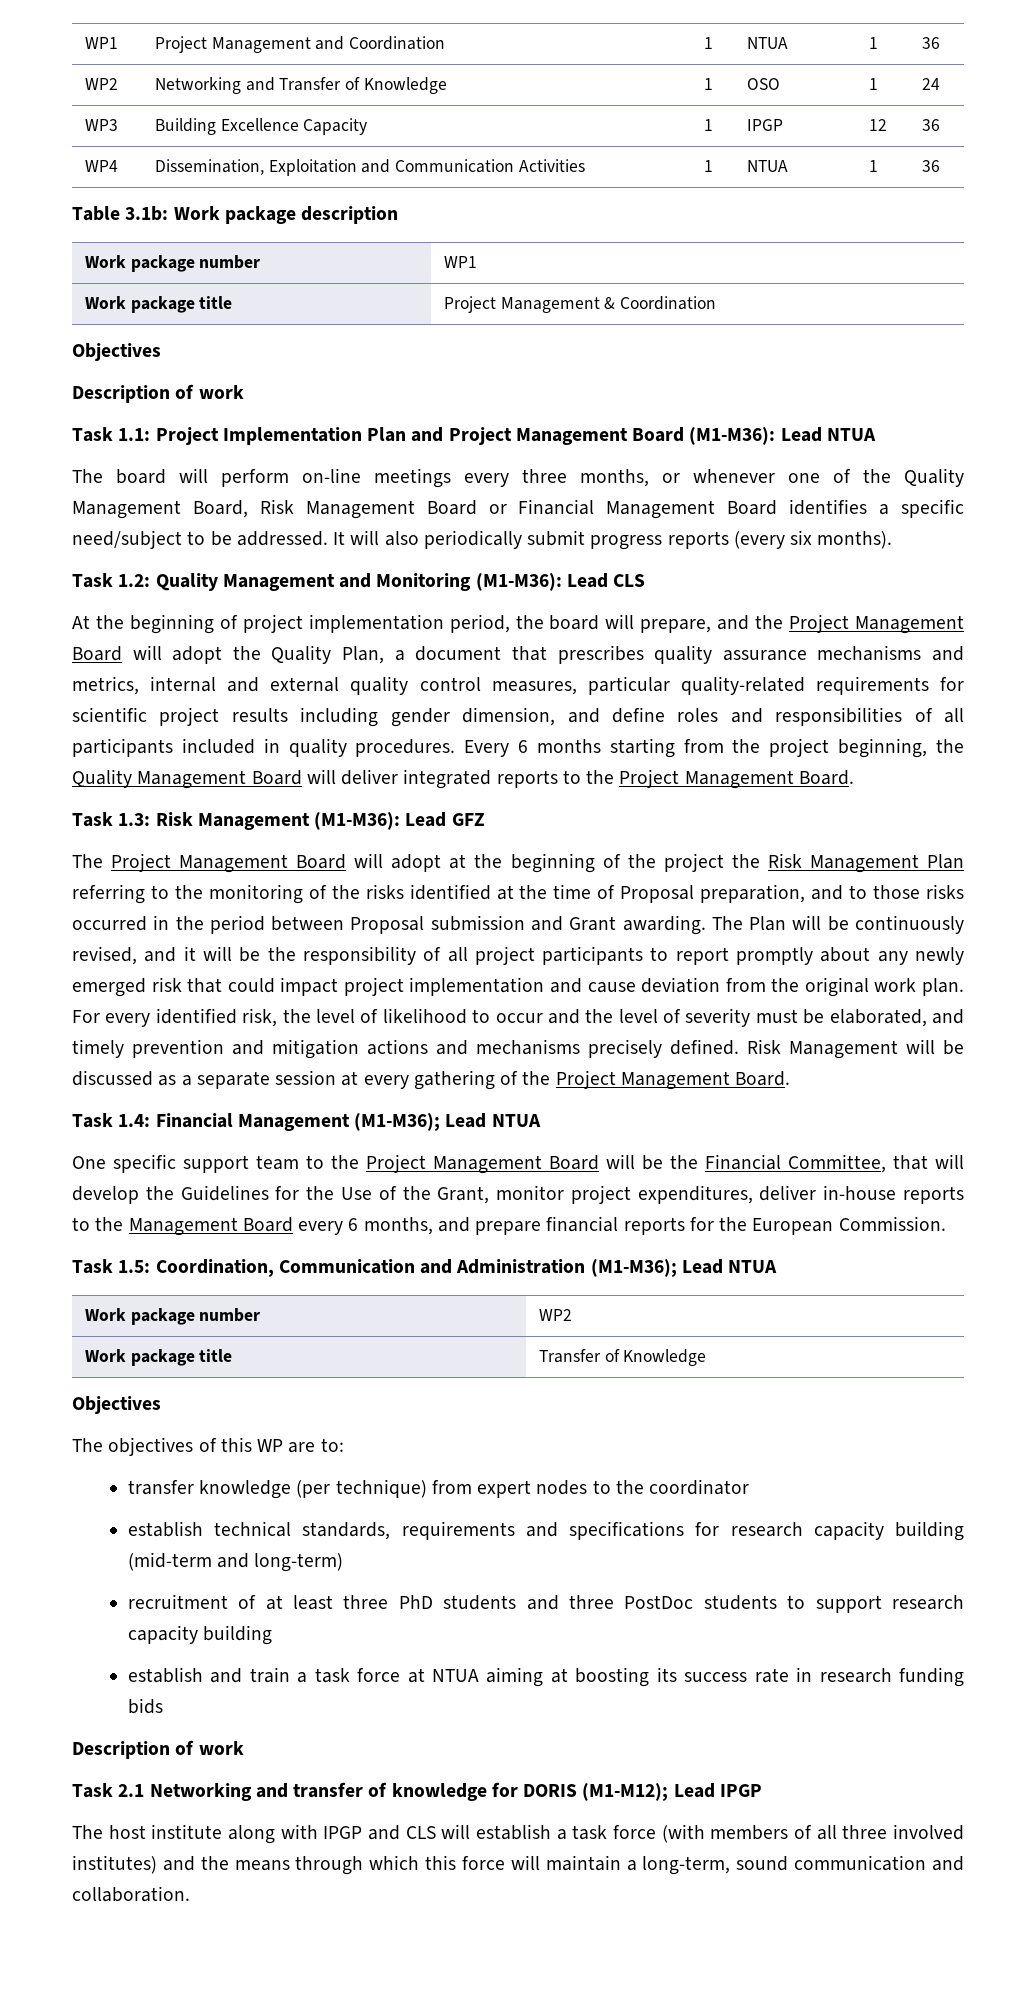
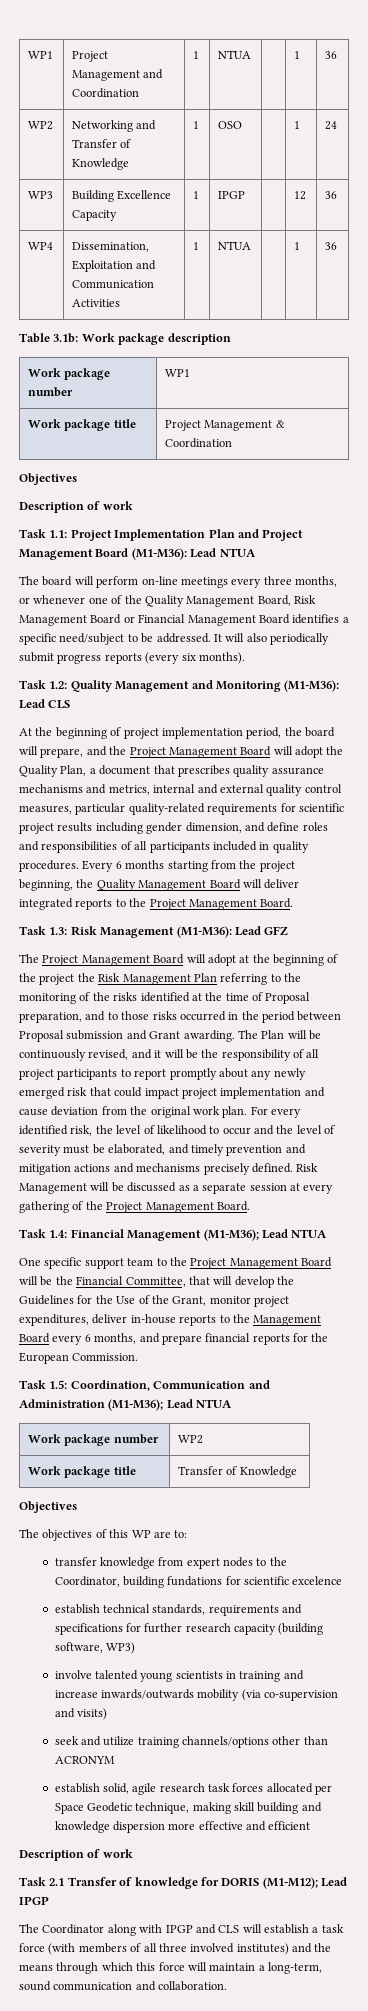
- transfer knowledge (per technique) from expert nodes to the coordinator
+ transfer knowledge from expert nodes to the Coordinator, building fundations for scientific excelence
- establish technical standards, requirements and specifications for research capacity building (mid-term and long-term)
- recruitment of at least three PhD students and three PostDoc students to support research capacity building
- establish and train a task force at NTUA aiming at boosting its success rate in research funding bids
+ establish technical standards, requirements and specifications for further research capacity (building software, WP3)
+ involve talented young scientists in training and increase inwards/outwards mobility (via co-supervision and visits)
+ seek and utilize training channels/options other than ACRONYM
+ establish solid, agile research task forces allocated per Space Geodetic technique, making skill building and knowledge dispersion more effective and efficient
- Task 2.1 Networking and transfer of knowledge for DORIS (M1-M12); Lead IPGP
+ Task 2.1 Transfer of knowledge for DORIS (M1-M12); Lead IPGP
- The host institute along with IPGP and CLS will establish a task force (with members of all three involved institutes) and the means through which this force will maintain a long-term, sound communication and collaboration.
+ The Coordinator along with IPGP and CLS will establish a task force (with members of all three involved institutes) and the means through which this force will maintain a long-term, sound communication and collaboration.

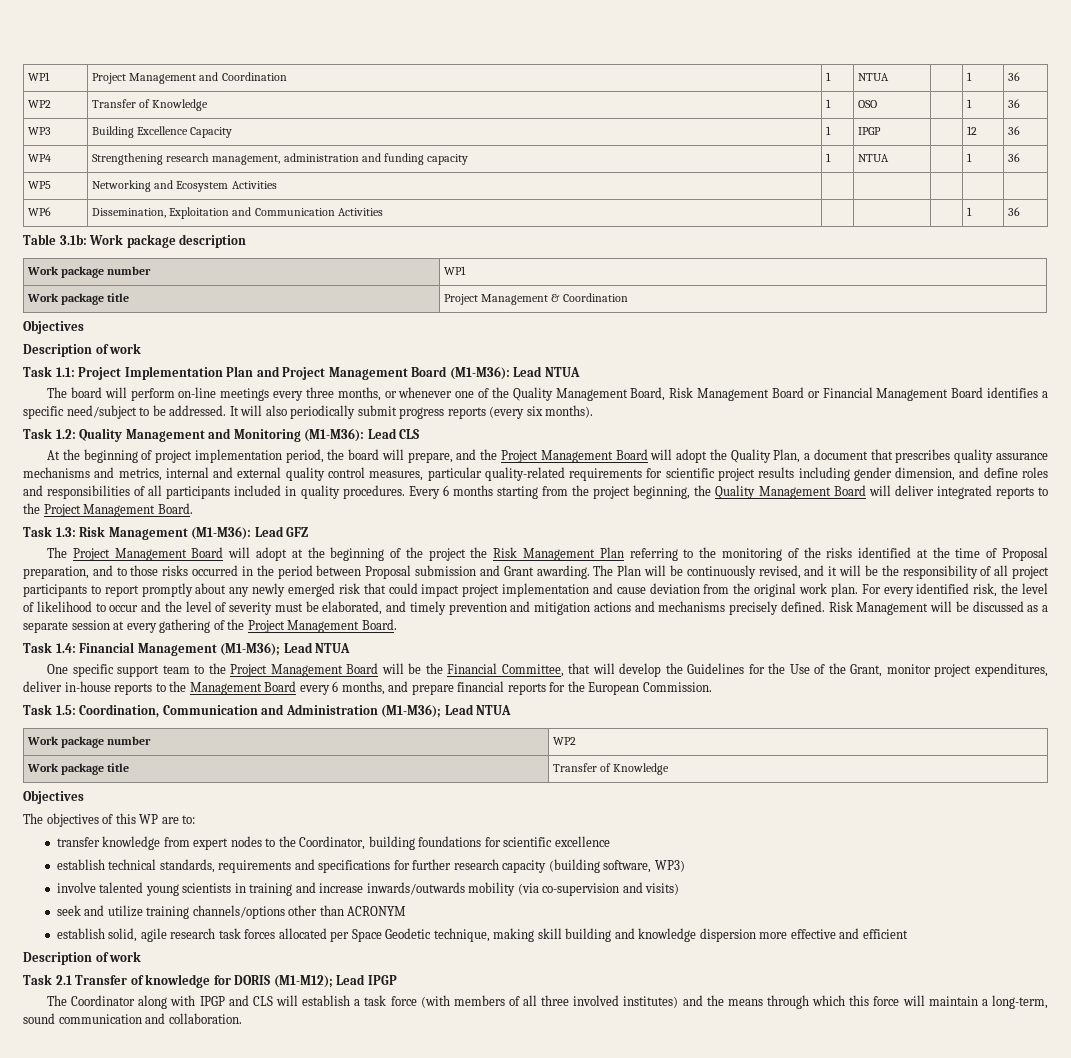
- WP2 | Networking and Transfer of Knowledge | 1 | OSO | | 1 | 24
+ WP2 | Transfer of Knowledge | 1 | OSO | | 1 | 36
- WP4 | Dissemination, Exploitation and Communication Activities | 1 | NTUA | | 1 | 36
+ WP4 | Strengthening research management, administration and funding capacity | 1 | NTUA | | 1 | 36
+ WP5 | Networking and Ecosystem Activities | | | | |
+ WP6 | Dissemination, Exploitation and Communication Activities | | | | 1 | 36
- transfer knowledge from expert nodes to the Coordinator, building fundations for scientific excelence
+ transfer knowledge from expert nodes to the Coordinator, building foundations for scientific excellence

